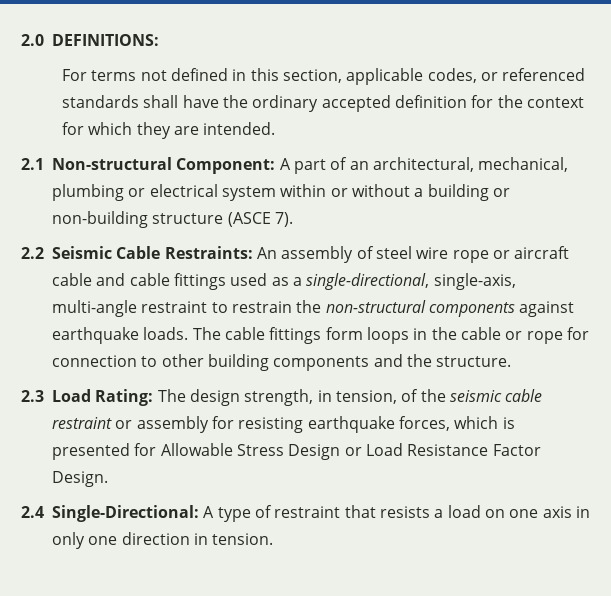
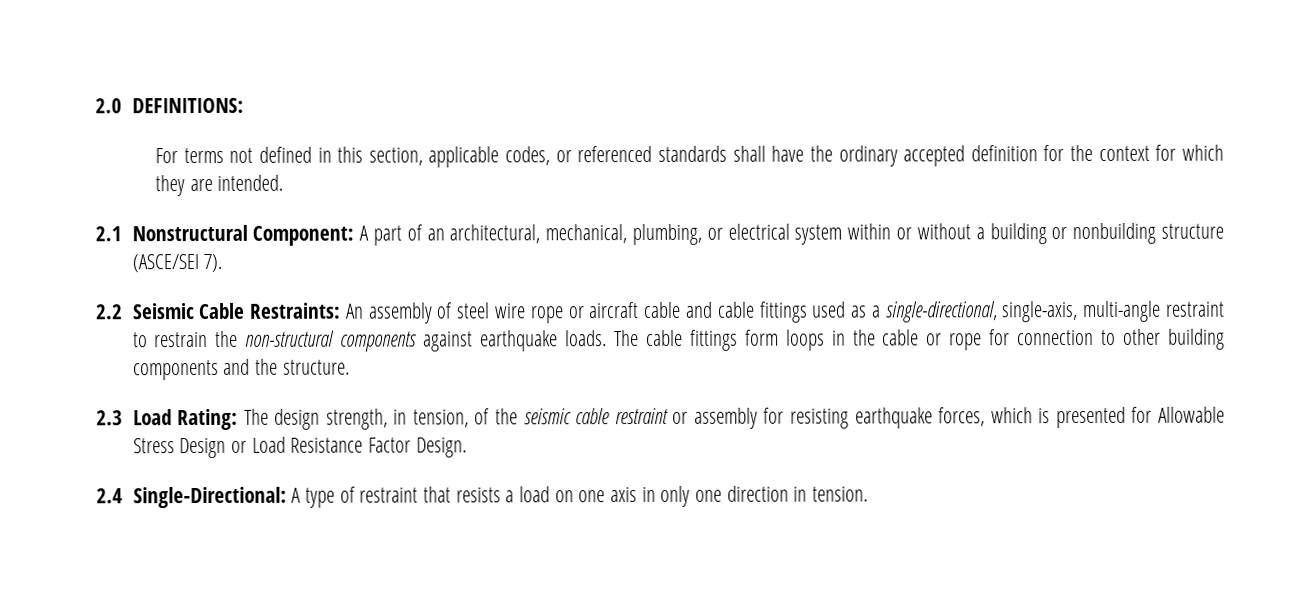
- 2.1 Non-structural Component: A part of an architectural, mechanical, plumbing or electrical system within or without a building or non-building structure (ASCE 7).
+ 2.1 Nonstructural Component: A part of an architectural, mechanical, plumbing, or electrical system within or without a building or nonbuilding structure (ASCE/SEI 7).

